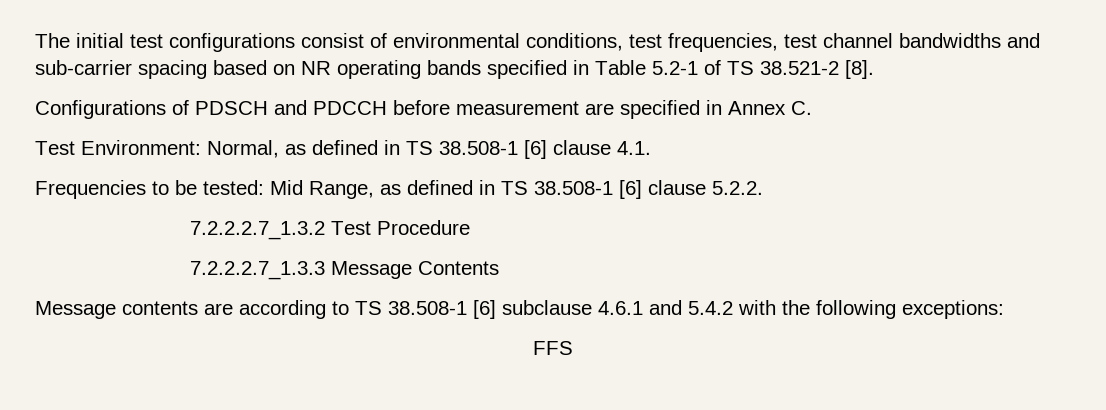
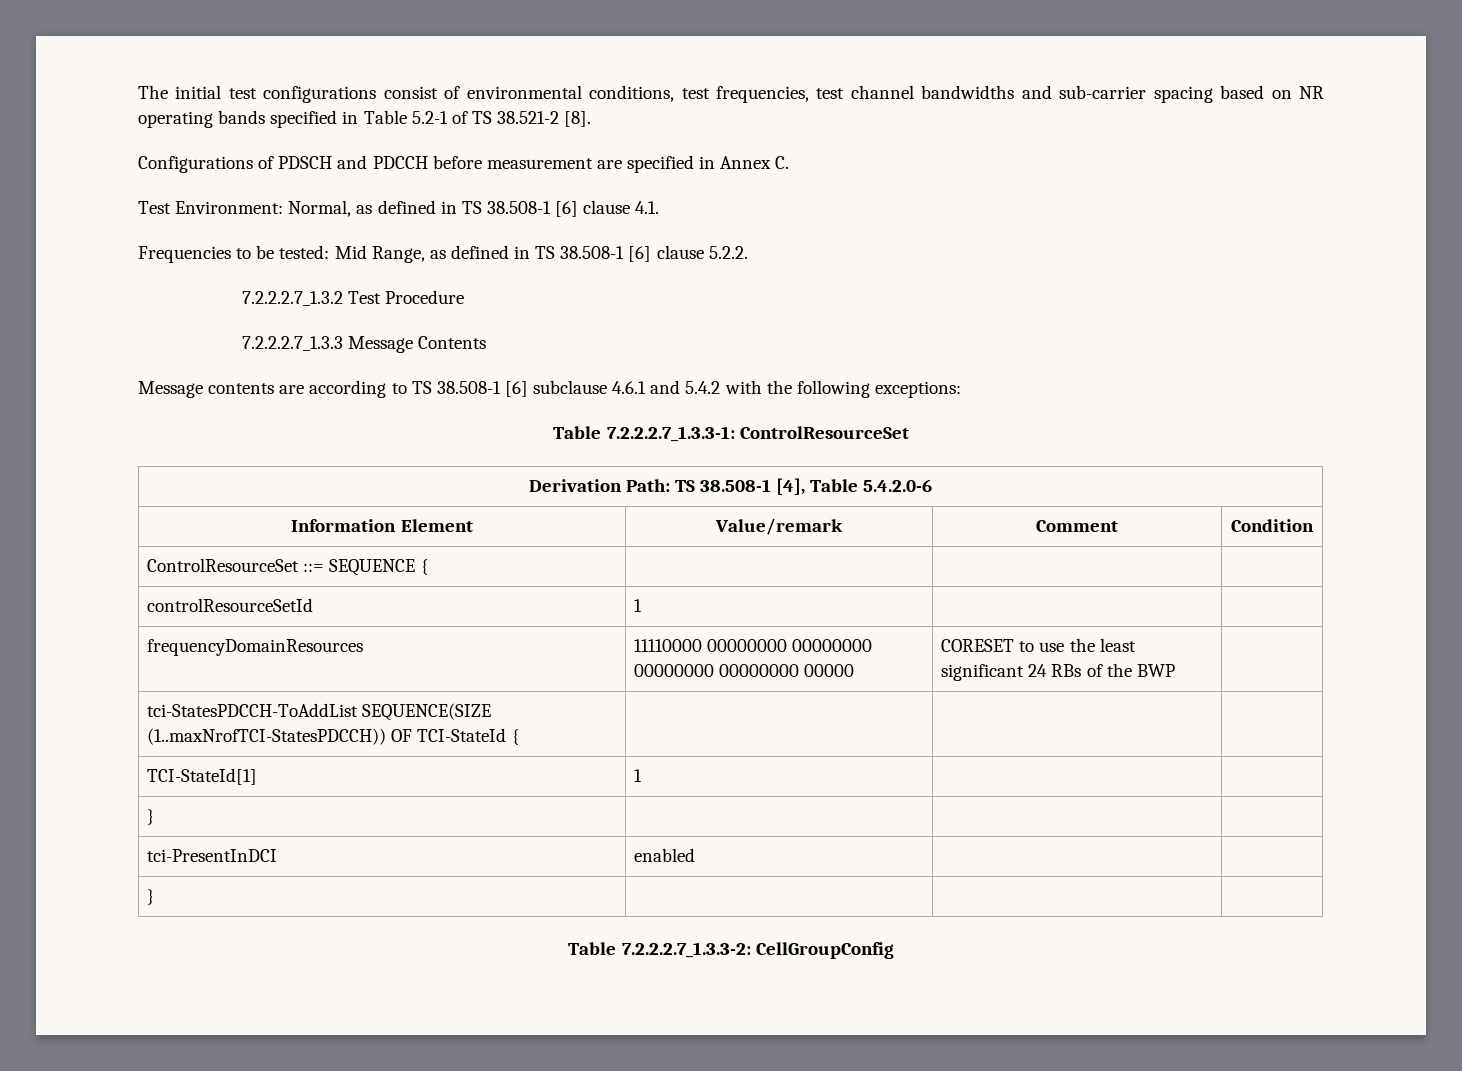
- FFS
+ Table 7.2.2.2.7_1.3.3-1: ControlResourceSet
+ Derivation Path: TS 38.508-1 [4], Table 5.4.2.0-6
+ Information Element | Value/remark | Comment | Condition
+ ControlResourceSet ::= SEQUENCE { | | |
+ controlResourceSetId | 1 | |
+ frequencyDomainResources | 11110000 00000000 00000000 00000000 00000000 00000 | CORESET to use the least significant 24 RBs of the BWP |
+ tci-StatesPDCCH-ToAddList SEQUENCE(SIZE (1..maxNrofTCI-StatesPDCCH)) OF TCI-StateId { | | |
+ TCI-StateId[1] | 1 | |
+ } | | |
+ tci-PresentInDCI | enabled | |
+ } | | |
+ Table 7.2.2.2.7_1.3.3-2: CellGroupConfig

